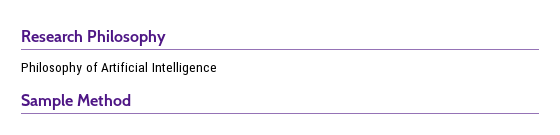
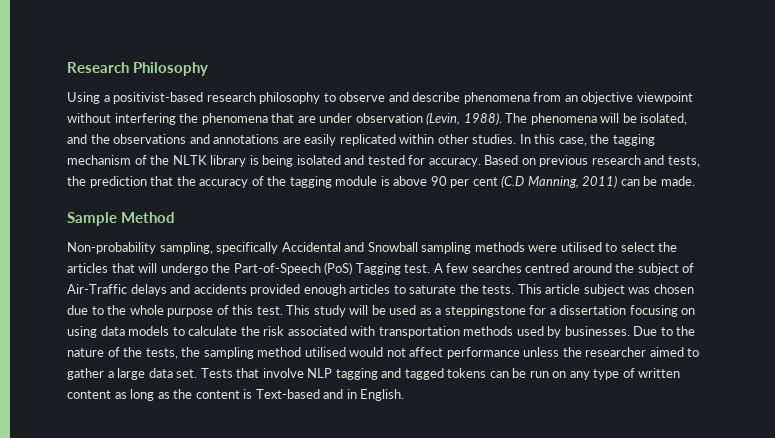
- Philosophy of Artificial Intelligence
+ Using a positivist-based research philosophy to observe and describe phenomena from an objective viewpoint without interfering the phenomena that are under observation (Levin, 1988). The phenomena will be isolated, and the observations and annotations are easily replicated within other studies. In this case, the tagging mechanism of the NLTK library is being isolated and tested for accuracy. Based on previous research and tests, the prediction that the accuracy of the tagging module is above 90 per cent (C.D Manning, 2011) can be made.
  Sample Method
+ Non-probability sampling, specifically Accidental and Snowball sampling methods were utilised to select the articles that will undergo the Part-of-Speech (PoS) Tagging test. A few searches centred around the subject of Air-Traffic delays and accidents provided enough articles to saturate the tests. This article subject was chosen due to the whole purpose of this test. This study will be used as a steppingstone for a dissertation focusing on using data models to calculate the risk associated with transportation methods used by businesses. Due to the nature of the tests, the sampling method utilised would not affect performance unless the researcher aimed to gather a large data set. Tests that involve NLP tagging and tagged tokens can be run on any type of written content as long as the content is Text-based and in English.

